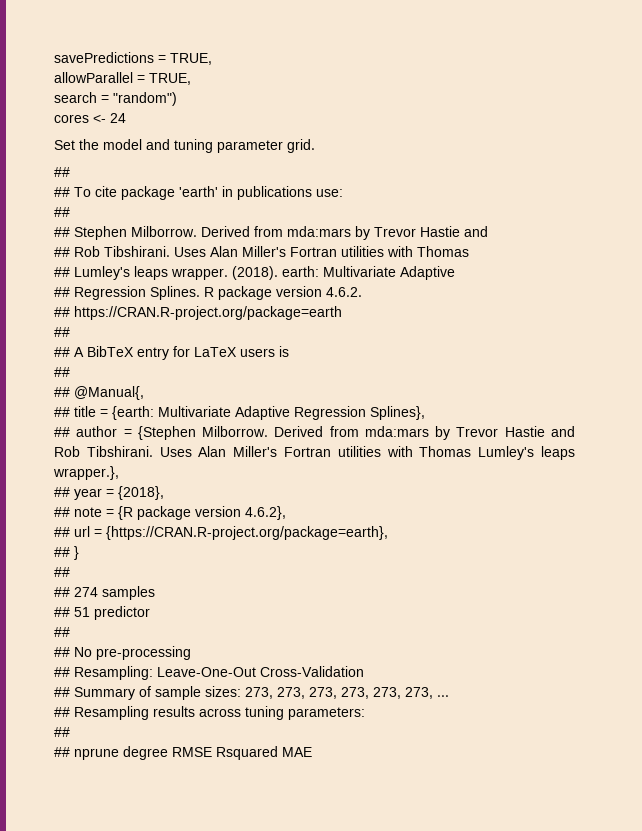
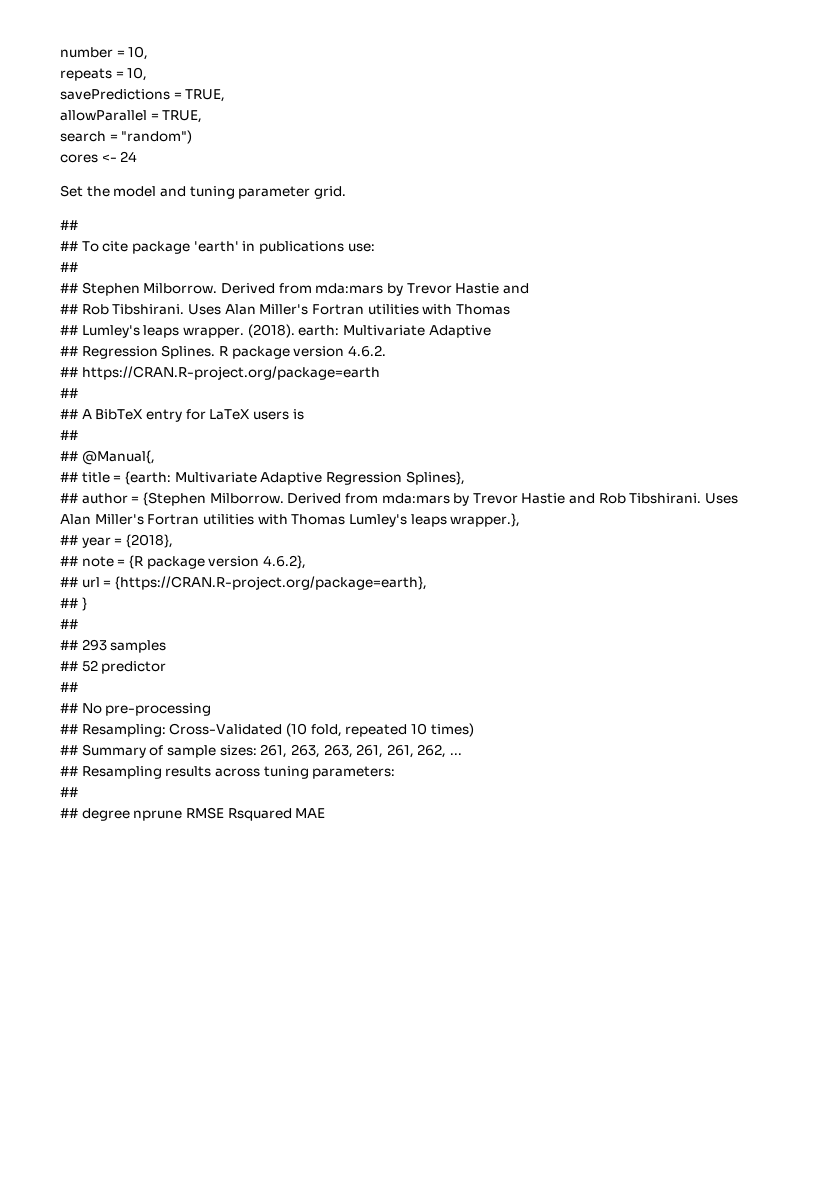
+ number = 10,
+ repeats = 10,
- ## 274 samples
+ ## 293 samples
- ## 51 predictor
+ ## 52 predictor
- ## Resampling: Leave-One-Out Cross-Validation
+ ## Resampling: Cross-Validated (10 fold, repeated 10 times)
- ## Summary of sample sizes: 273, 273, 273, 273, 273, 273, ...
+ ## Summary of sample sizes: 261, 263, 263, 261, 261, 262, ...
- ## nprune degree RMSE Rsquared MAE
+ ## degree nprune RMSE Rsquared MAE

